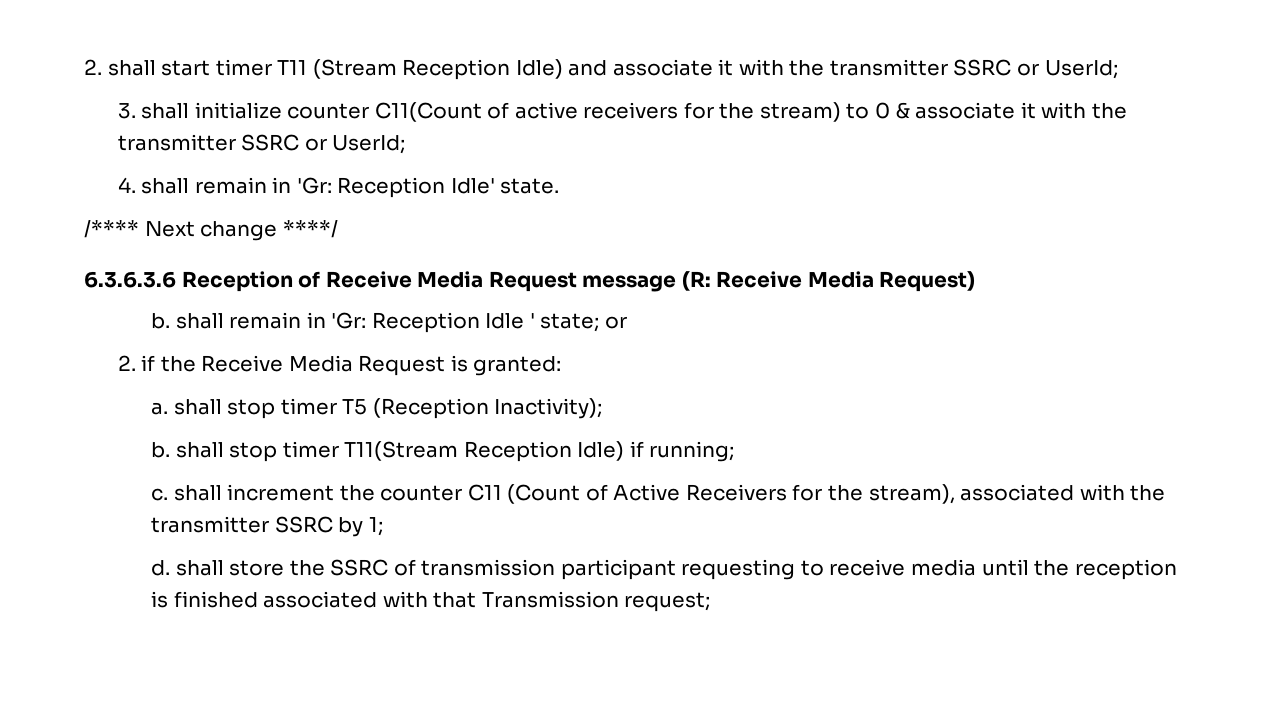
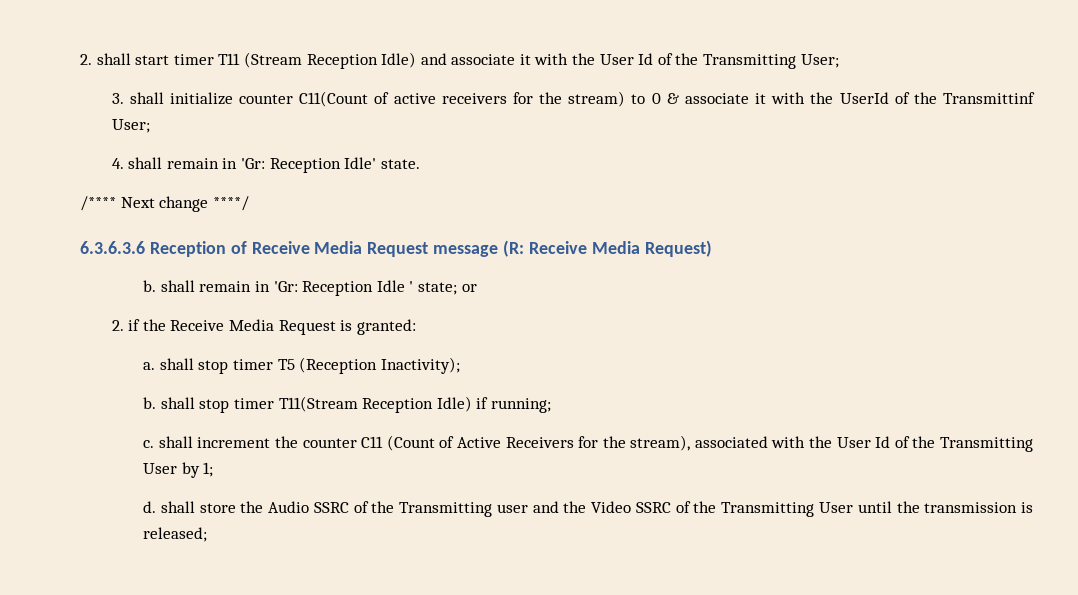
- 2. shall start timer T11 (Stream Reception Idle) and associate it with the transmitter SSRC or UserId;
+ 2. shall start timer T11 (Stream Reception Idle) and associate it with the User Id of the Transmitting User;
- 3. shall initialize counter C11(Count of active receivers for the stream) to 0 & associate it with the transmitter SSRC or UserId;
+ 3. shall initialize counter C11(Count of active receivers for the stream) to 0 & associate it with the UserId of the Transmittinf User;
- c. shall increment the counter C11 (Count of Active Receivers for the stream), associated with the transmitter SSRC by 1;
+ c. shall increment the counter C11 (Count of Active Receivers for the stream), associated with the User Id of the Transmitting User by 1;
- d. shall store the SSRC of transmission participant requesting to receive media until the reception is finished associated with that Transmission request;
+ d. shall store the Audio SSRC of the Transmitting user and the Video SSRC of the Transmitting User until the transmission is released;

